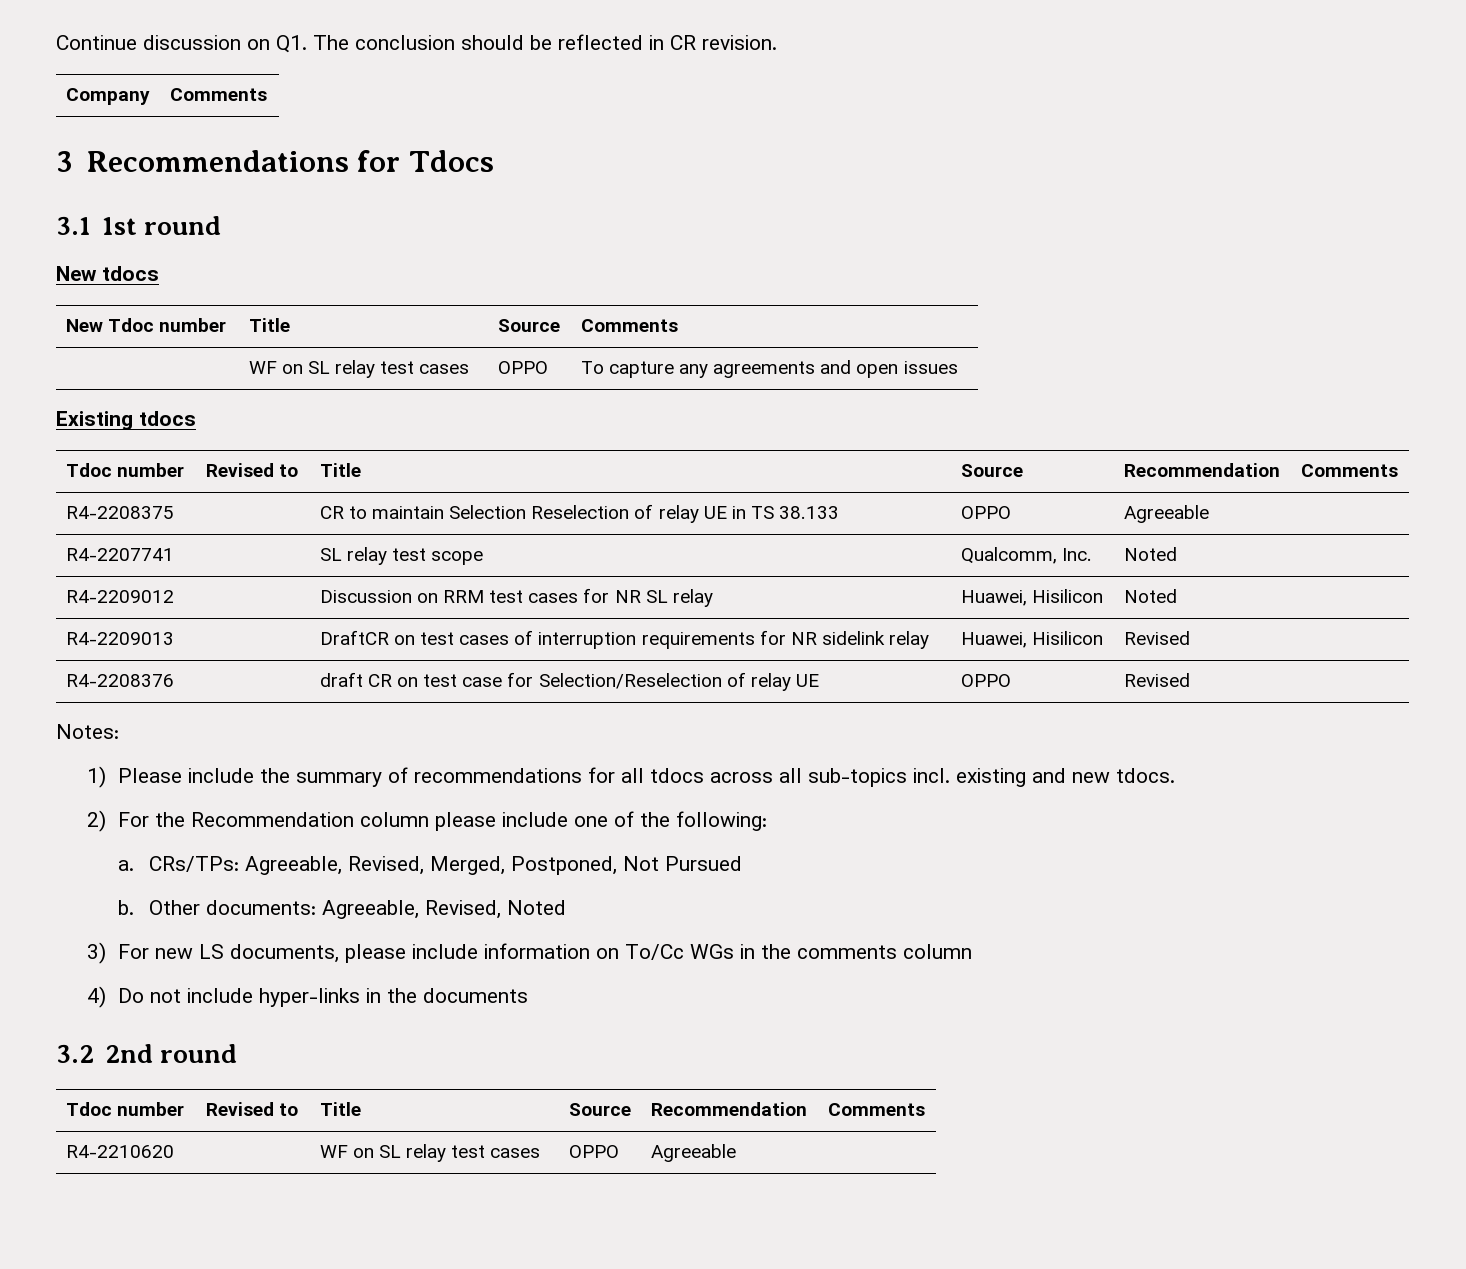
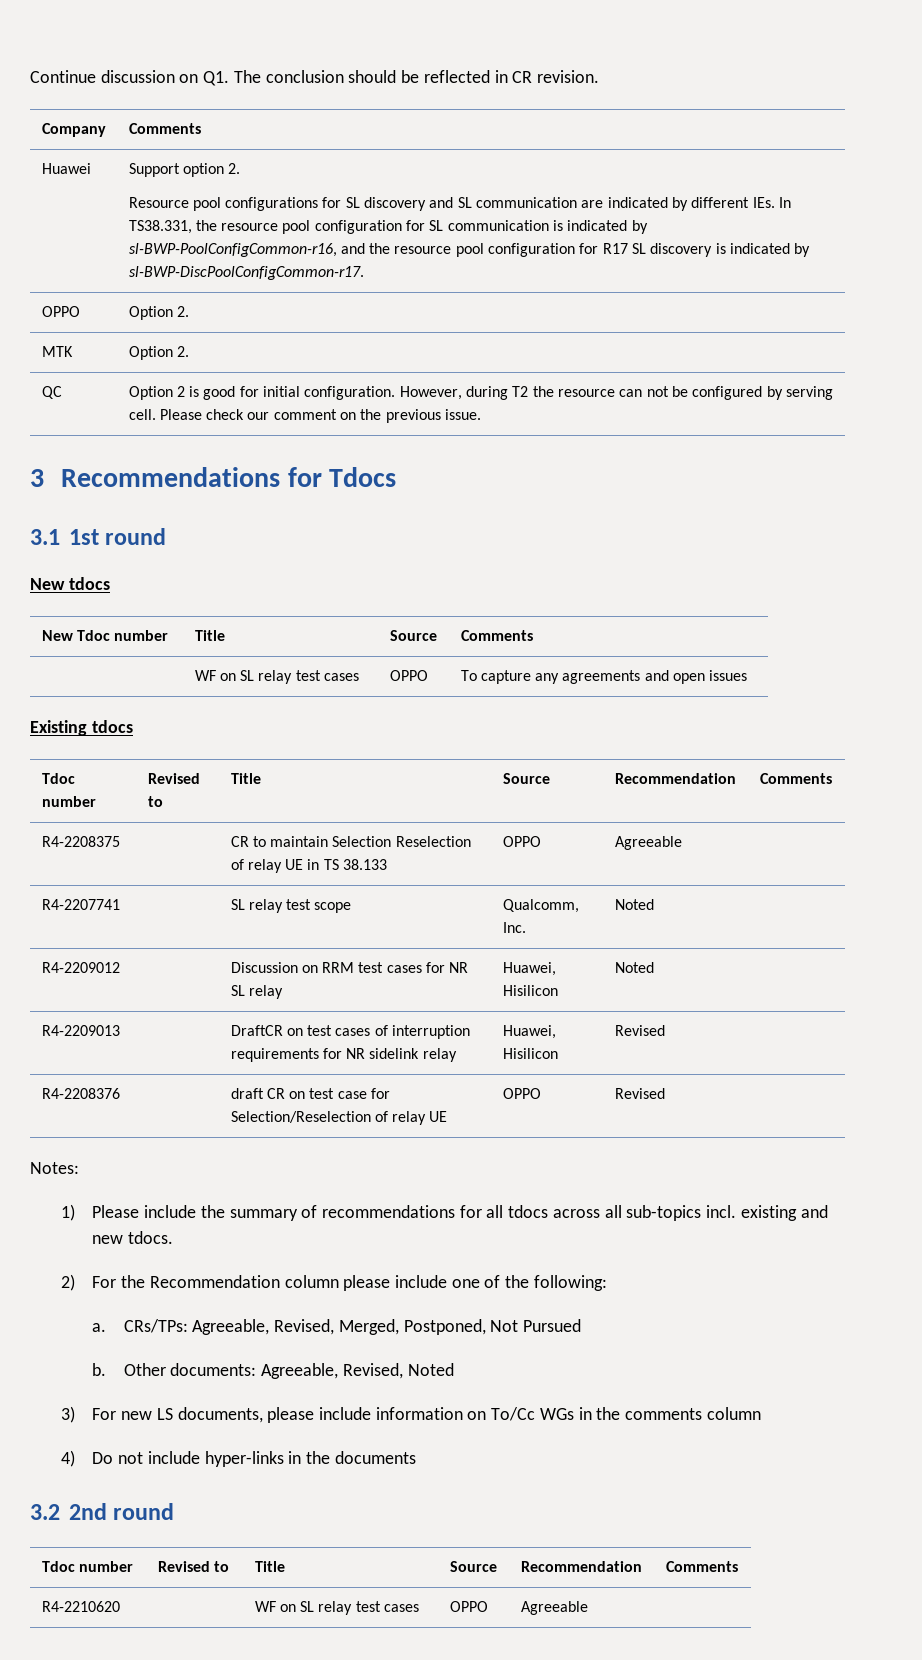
+ Huawei | Support option 2.
+ Resource pool configurations for SL discovery and SL communication are indicated by different IEs. In TS38.331, the resource pool configuration for SL communication is indicated by sl-BWP-PoolConfigCommon-r16, and the resource pool configuration for R17 SL discovery is indicated by sl-BWP-DiscPoolConfigCommon-r17.
+ OPPO | Option 2.
+ MTK | Option 2.
+ QC | Option 2 is good for initial configuration. However, during T2 the resource can not be configured by serving cell. Please check our comment on the previous issue.

